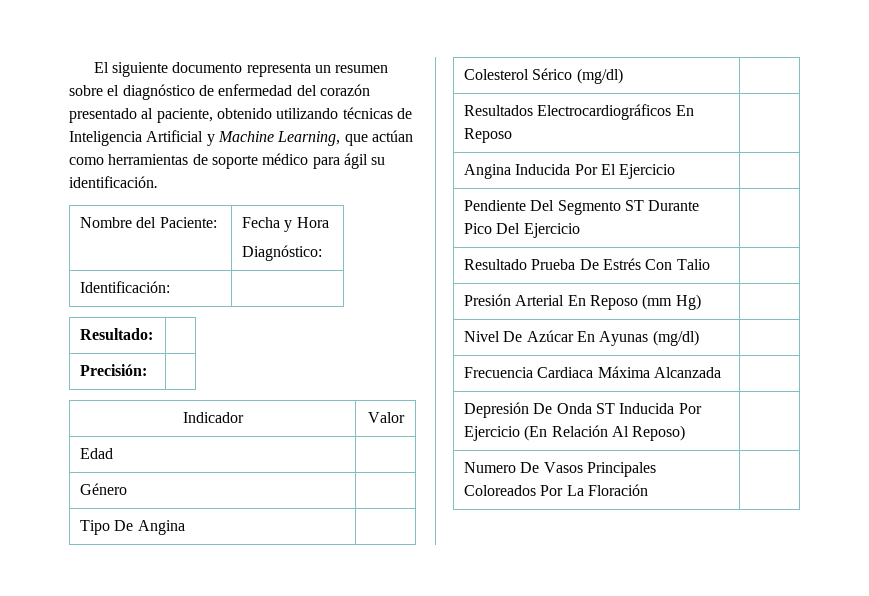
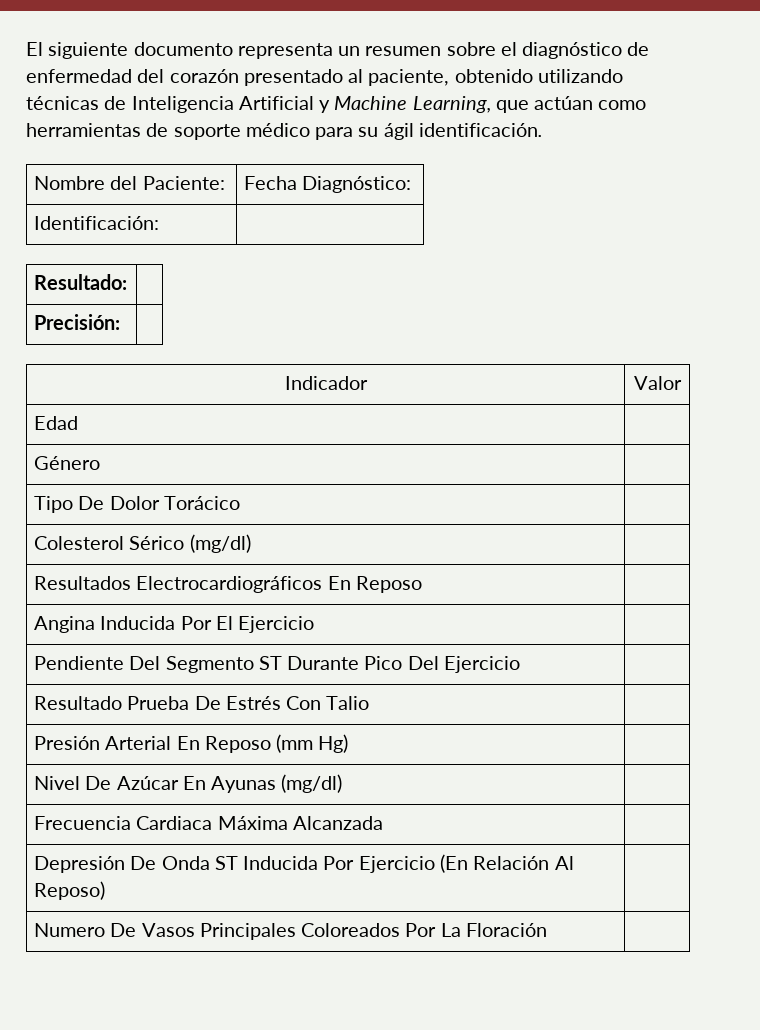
- El siguiente documento representa un resumen sobre el diagnóstico de enfermedad del corazón presentado al paciente, obtenido utilizando técnicas de Inteligencia Artificial y Machine Learning, que actúan como herramientas de soporte médico para ágil su identificación.
+ El siguiente documento representa un resumen sobre el diagnóstico de enfermedad del corazón presentado al paciente, obtenido utilizando técnicas de Inteligencia Artificial y Machine Learning, que actúan como herramientas de soporte médico para su ágil identificación.
- Nombre del Paciente: | Fecha y Hora
- Diagnóstico:
+ Nombre del Paciente: | Fecha Diagnóstico:
- Tipo De Angina |
+ Tipo De Dolor Torácico |

